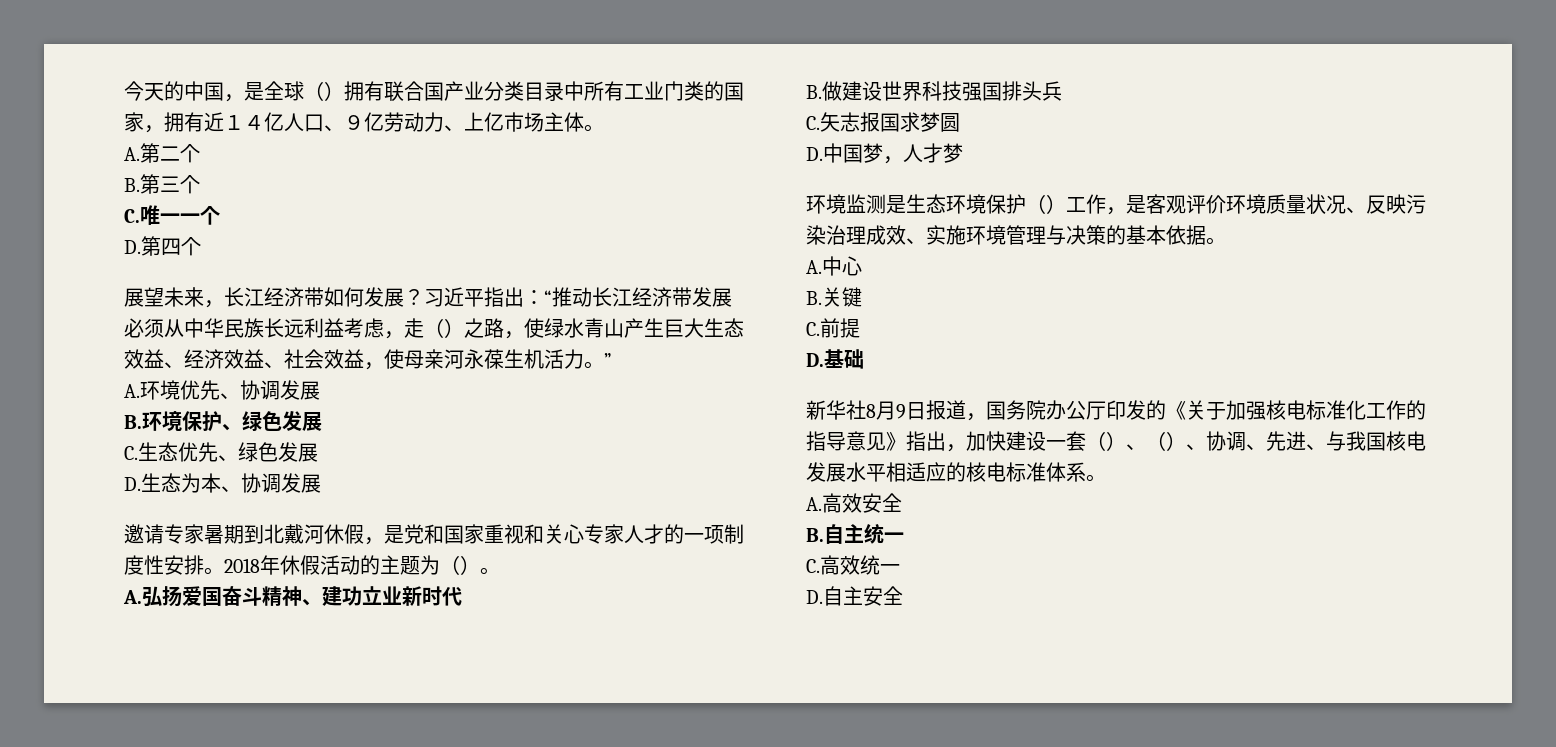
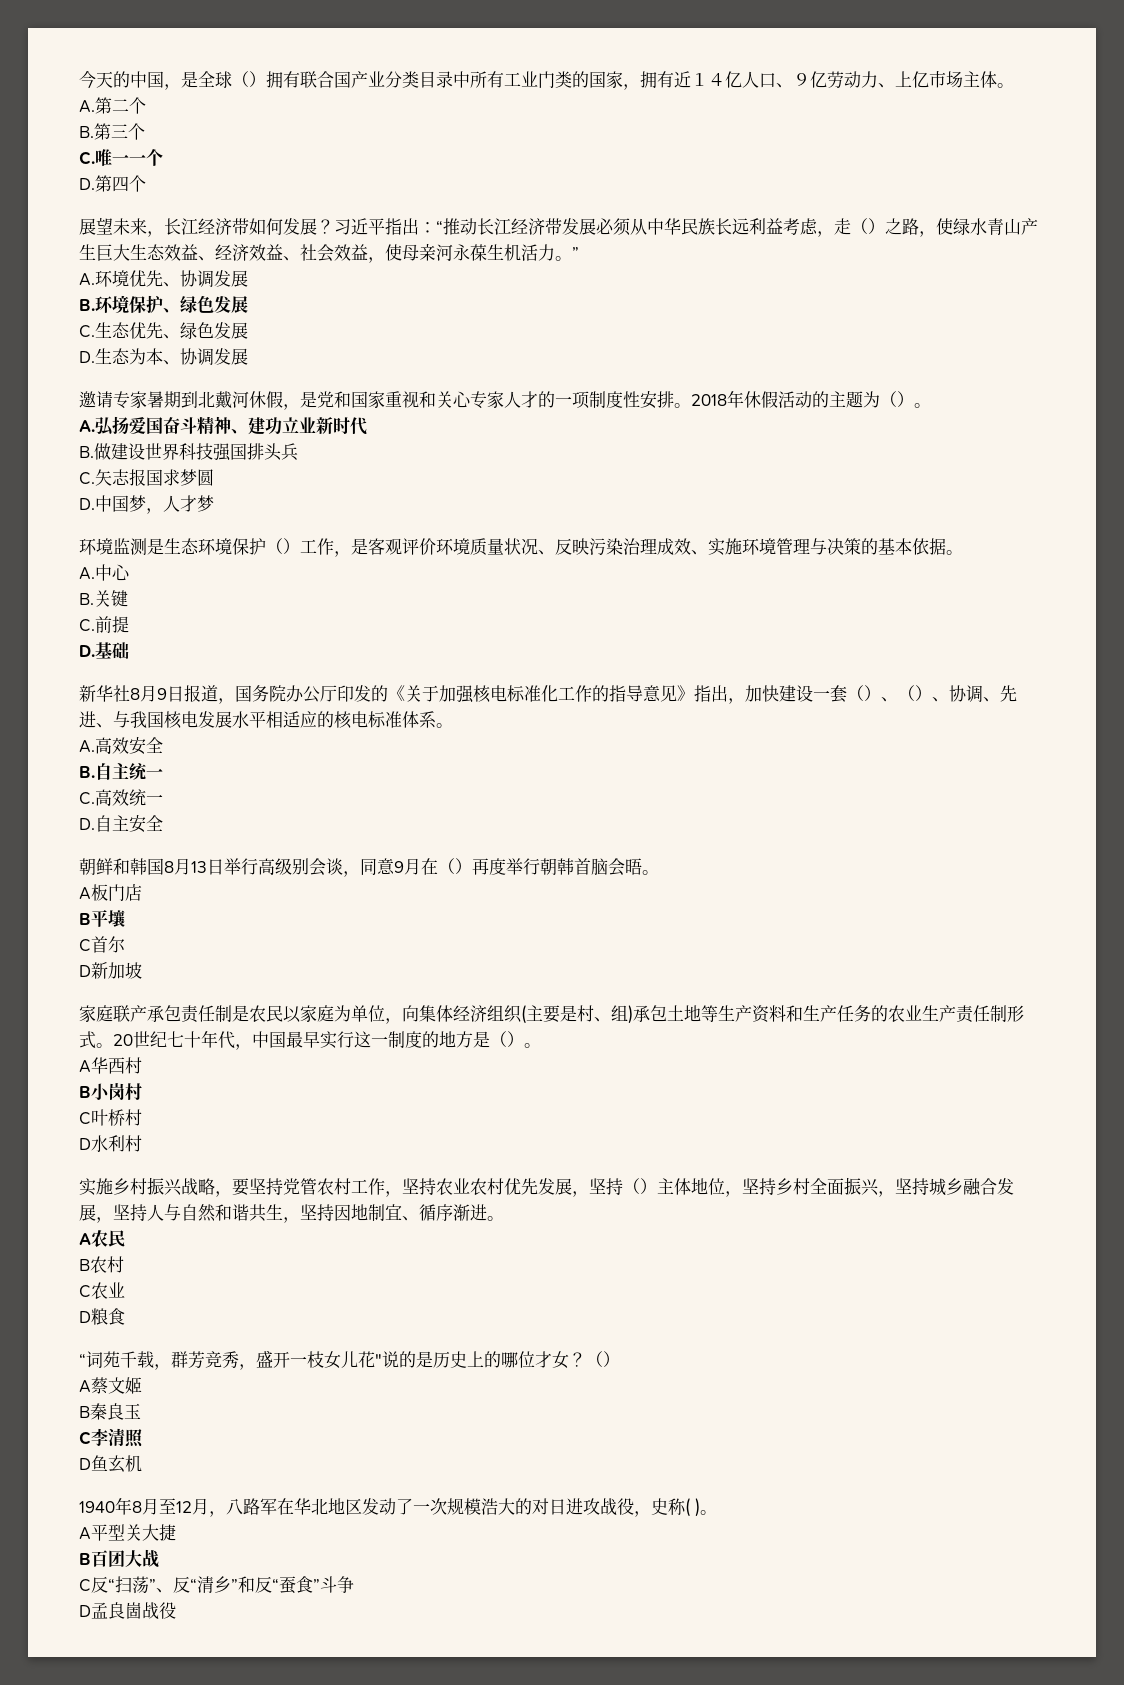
+ 朝鲜和韩国8月13日举行高级别会谈，同意9月在（）再度举行朝韩首脑会晤。
+ A板门店
+ B平壤
+ C首尔
+ D新加坡
+ 家庭联产承包责任制是农民以家庭为单位，向集体经济组织(主要是村、组)承包土地等生产资料和生产任务的农业生产责任制形式。20世纪七十年代，中国最早实行这一制度的地方是（）。
+ A华西村
+ B小岗村
+ C叶桥村
+ D水利村
+ 实施乡村振兴战略，要坚持党管农村工作，坚持农业农村优先发展，坚持（）主体地位，坚持乡村全面振兴，坚持城乡融合发展，坚持人与自然和谐共生，坚持因地制宜、循序渐进。
+ A农民
+ B农村
+ C农业
+ D粮食
+ “词苑千载，群芳竞秀，盛开一枝女儿花"说的是历史上的哪位才女？（）
+ A蔡文姬
+ B秦良玉
+ C李清照
+ D鱼玄机
+ 1940年8月至12月，八路军在华北地区发动了一次规模浩大的对日进攻战役，史称( )。
+ A平型关大捷
+ B百团大战
+ C反“扫荡”、反“清乡”和反“蚕食”斗争
+ D孟良崮战役

